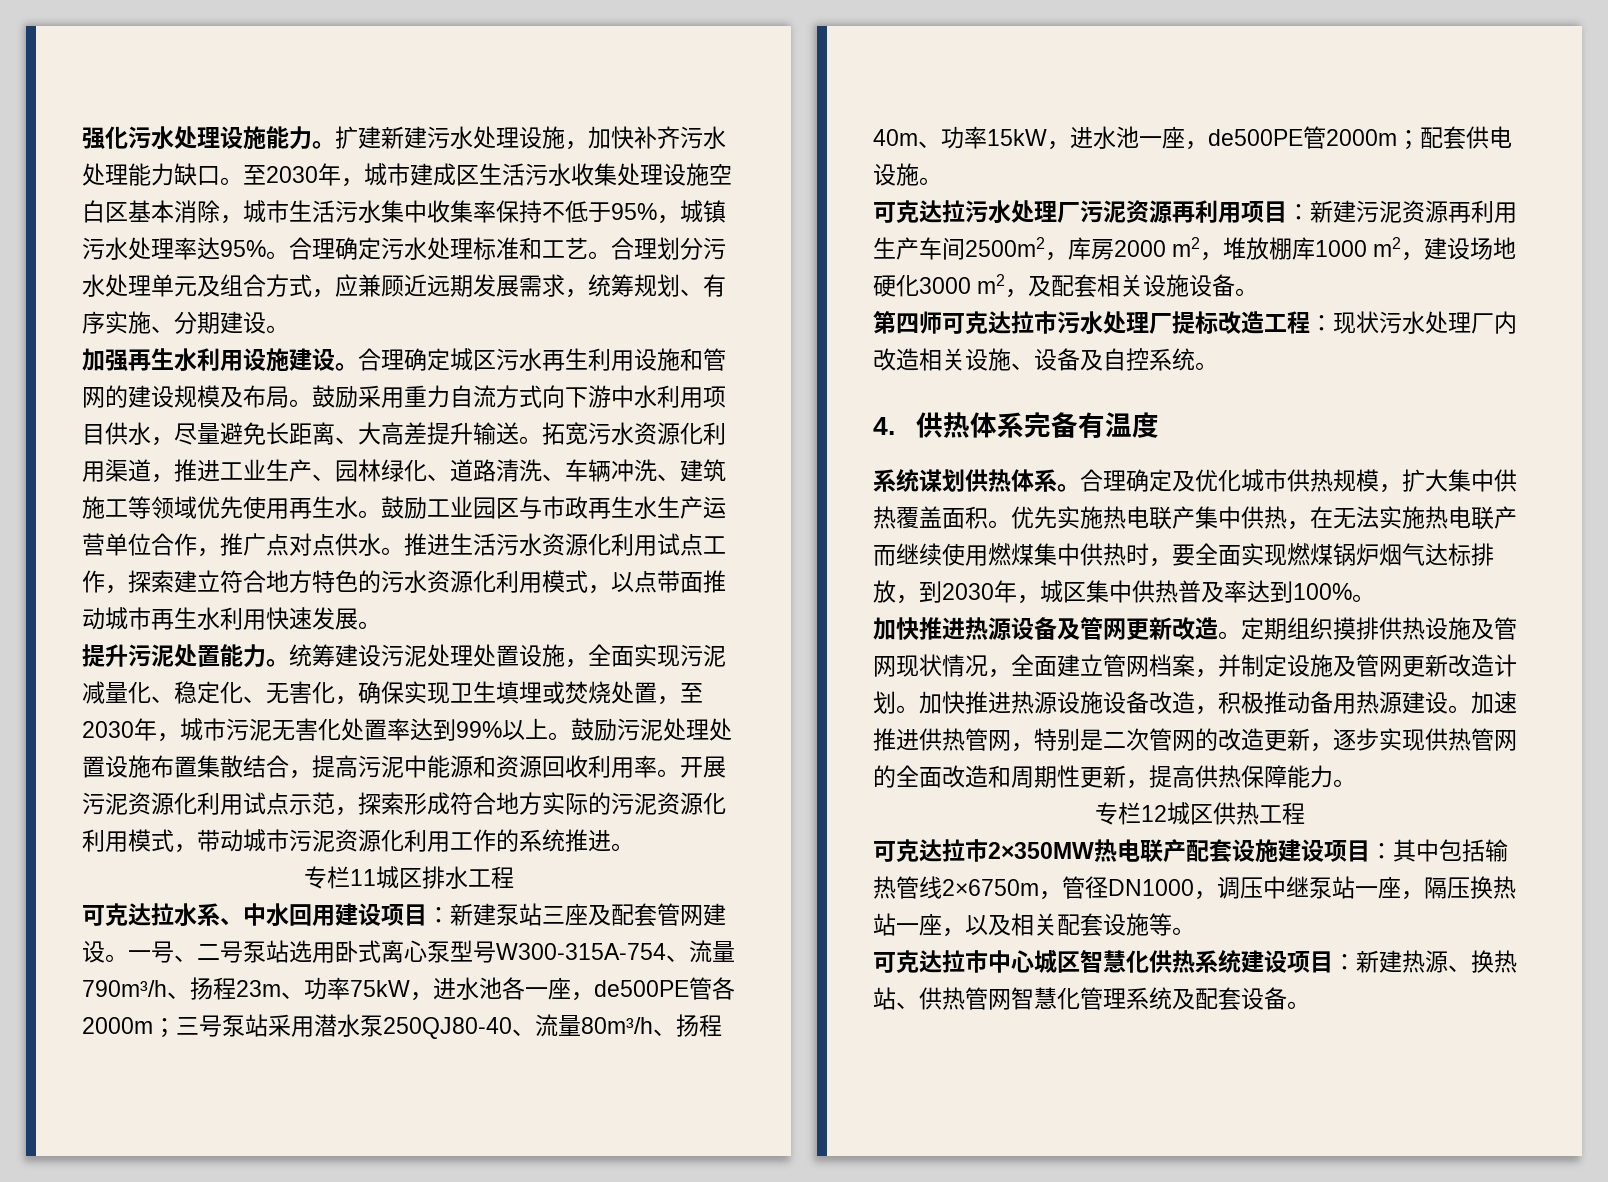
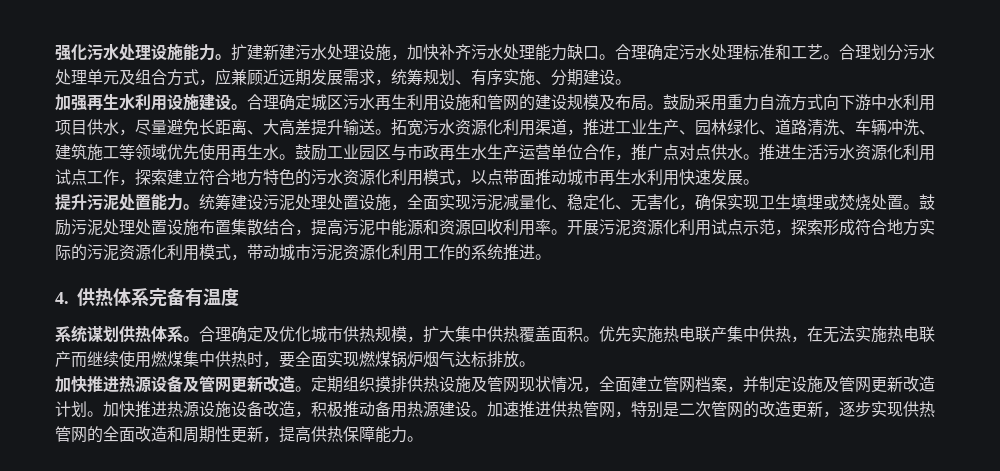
- 至2030年，城市建成区生活污水收集处理设施空白区基本消除，城市生活污水集中收集率保持不低于95%，城镇污水处理率达95%。
- 统筹建设污泥处理处置设施，全面实现污泥减量化、稳定化、无害化，确保实现卫生填埋或焚烧处置，至2030年，城市污泥无害化处置率达到99%以上。
+ 统筹建设污泥处理处置设施，全面实现污泥减量化、稳定化、无害化，确保实现卫生填埋或焚烧处置。
- 专栏11城区排水工程
- 可克达拉水系、中水回用建设项目：新建泵站三座及配套管网建设。一号、二号泵站选用卧式离心泵型号W300-315A-754、流量790m³/h、扬程23m、功率75kW，进水池各一座，de500PE管各2000m；三号泵站采用潜水泵250QJ80-40、流量80m³/h、扬程40m、功率15kW，进水池一座，de500PE管2000m；配套供电设施。
- 可克达拉污水处理厂污泥资源再利用项目：新建污泥资源再利用生产车间2500m2，库房2000 m2，堆放棚库1000 m2，建设场地硬化3000 m2，及配套相关设施设备。
- 第四师可克达拉市污水处理厂提标改造工程：现状污水处理厂内改造相关设施、设备及自控系统。
- 优先实施热电联产集中供热，在无法实施热电联产而继续使用燃煤集中供热时，要全面实现燃煤锅炉烟气达标排放，到2030年，城区集中供热普及率达到100%。
+ 优先实施热电联产集中供热，在无法实施热电联产而继续使用燃煤集中供热时，要全面实现燃煤锅炉烟气达标排放。
- 专栏12城区供热工程
- 可克达拉市2×350MW热电联产配套设施建设项目：其中包括输热管线2×6750m，管径DN1000，调压中继泵站一座，隔压换热站一座，以及相关配套设施等。
- 可克达拉市中心城区智慧化供热系统建设项目：新建热源、换热站、供热管网智慧化管理系统及配套设备。

